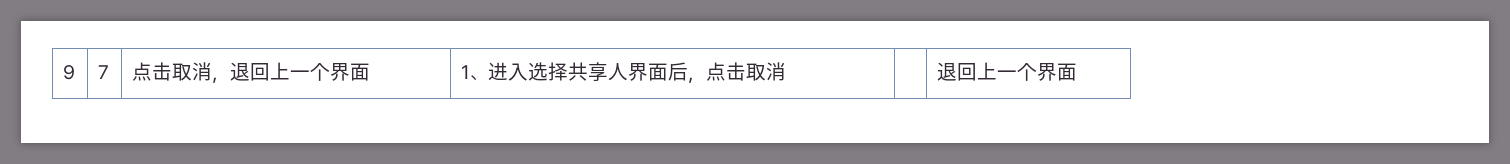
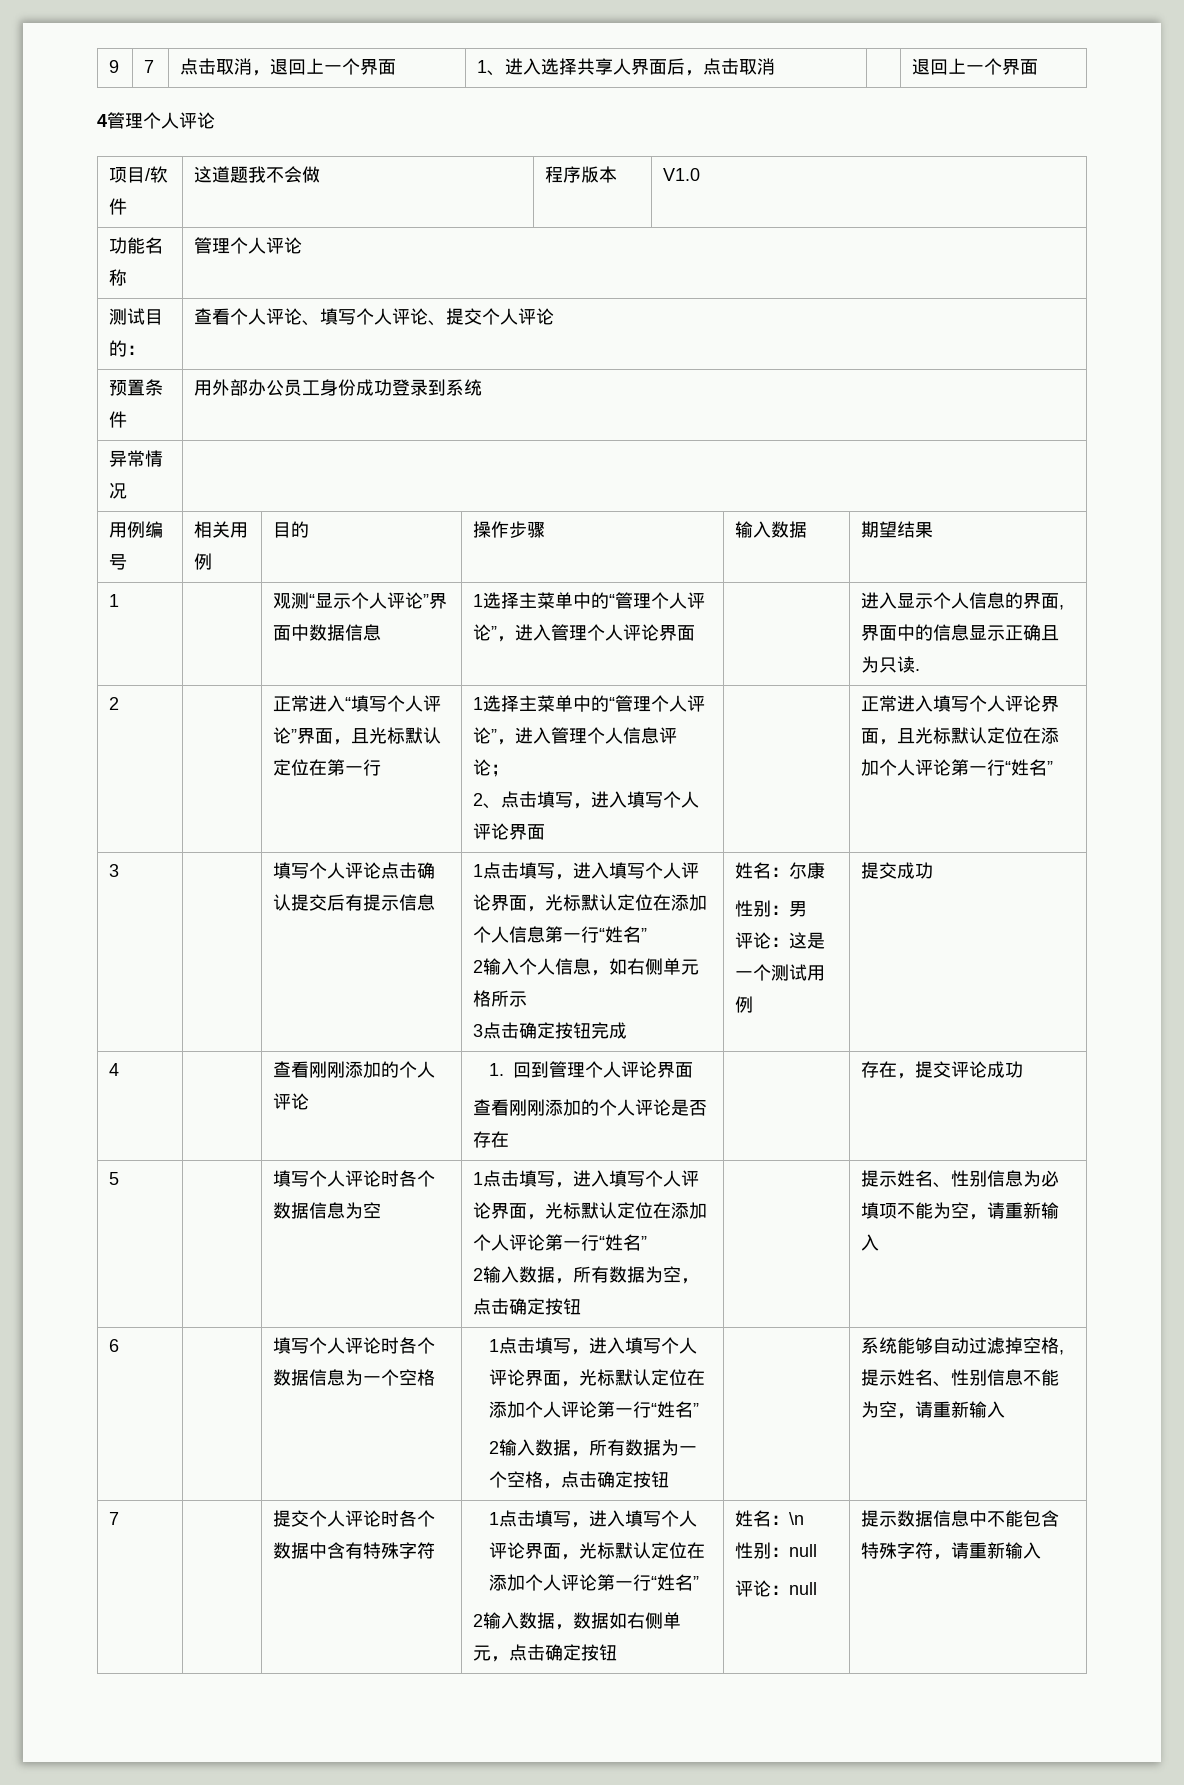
+ 4管理个人评论
+ 项目/软件 | 这道题我不会做 | 程序版本 | V1.0
+ 功能名称 | 管理个人评论
+ 测试目的： | 查看个人评论、填写个人评论、提交个人评论
+ 预置条件 | 用外部办公员工身份成功登录到系统
+ 异常情况 |
+ 用例编号 | 相关用例 | 目的 | 操作步骤 | 输入数据 | 期望结果
+ 1 | | 观测“显示个人评论”界面中数据信息 | 1选择主菜单中的“管理个人评论”，进入管理个人评论界面 | | 进入显示个人信息的界面,界面中的信息显示正确且为只读.
+ 2 | | 正常进入“填写个人评论”界面，且光标默认定位在第一行 | 1选择主菜单中的“管理个人评论”，进入管理个人信息评论；
+ 2、点击填写，进入填写个人评论界面 | | 正常进入填写个人评论界面，且光标默认定位在添加个人评论第一行“姓名”
+ 3 | | 填写个人评论点击确认提交后有提示信息 | 1点击填写，进入填写个人评论界面，光标默认定位在添加个人信息第一行“姓名”
+ 2输入个人信息，如右侧单元格所示
+ 3点击确定按钮完成 | 姓名：尔康
+ 性别：男
+ 评论：这是一个测试用例 | 提交成功
+ 4 | | 查看刚刚添加的个人评论 | 1.回到管理个人评论界面
+ 查看刚刚添加的个人评论是否存在 | | 存在，提交评论成功
+ 5 | | 填写个人评论时各个数据信息为空 | 1点击填写，进入填写个人评论界面，光标默认定位在添加个人评论第一行“姓名”
+ 2输入数据，所有数据为空，点击确定按钮 | | 提示姓名、性别信息为必填项不能为空，请重新输入
+ 6 | | 填写个人评论时各个数据信息为一个空格 | 1点击填写，进入填写个人评论界面，光标默认定位在添加个人评论第一行“姓名”
+ 2输入数据，所有数据为一个空格，点击确定按钮 | | 系统能够自动过滤掉空格,提示姓名、性别信息不能为空，请重新输入
+ 7 | | 提交个人评论时各个数据中含有特殊字符 | 1点击填写，进入填写个人评论界面，光标默认定位在添加个人评论第一行“姓名”
+ 2输入数据，数据如右侧单元，点击确定按钮 | 姓名：\n
+ 性别：null
+ 评论：null | 提示数据信息中不能包含特殊字符，请重新输入

